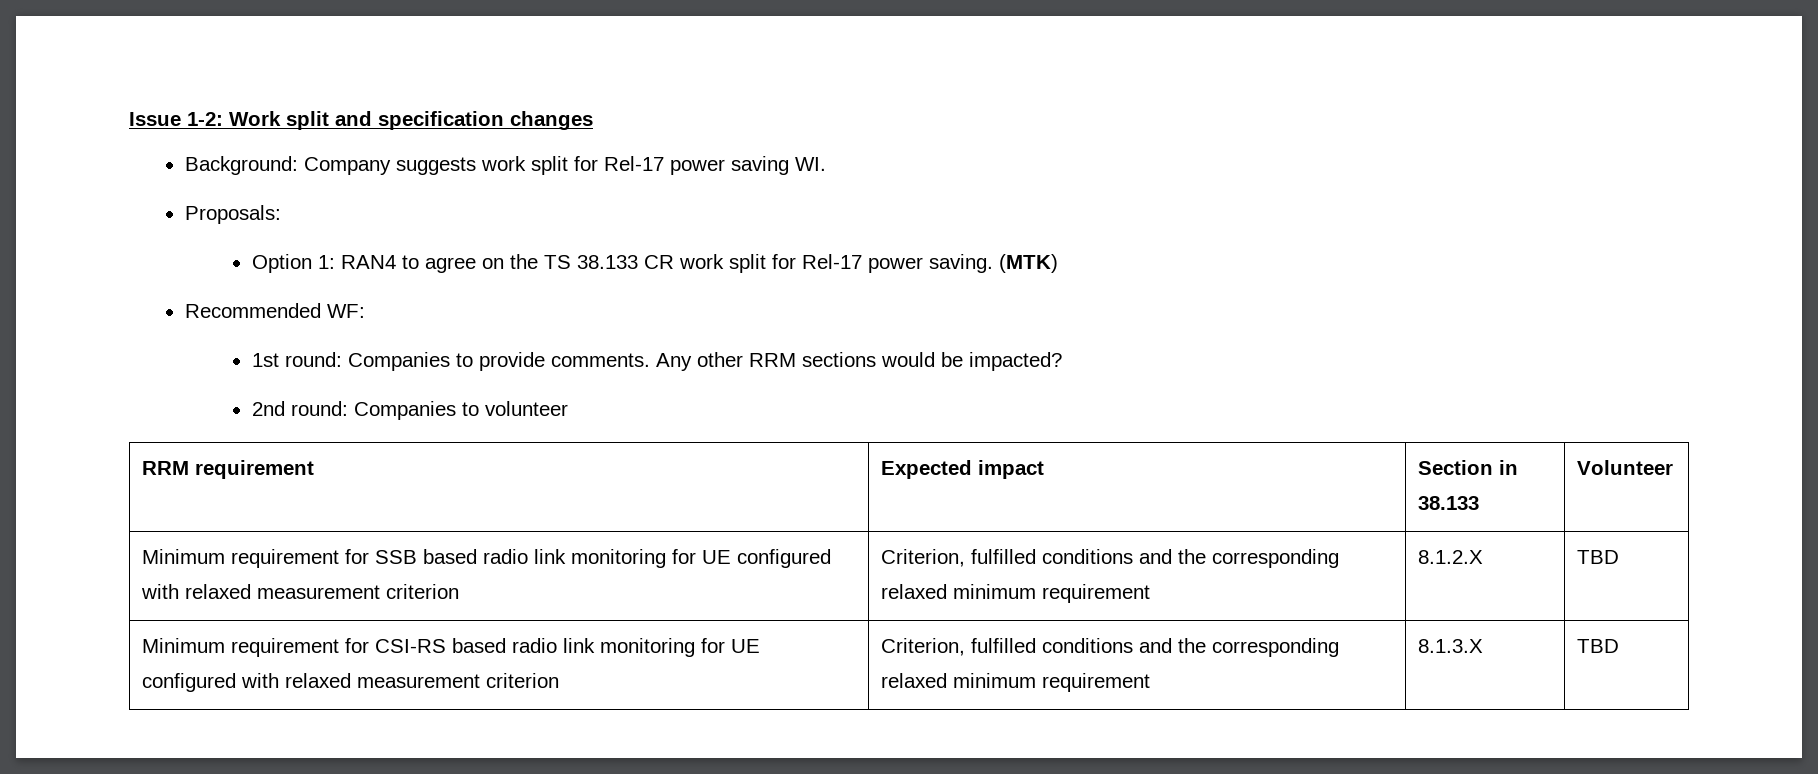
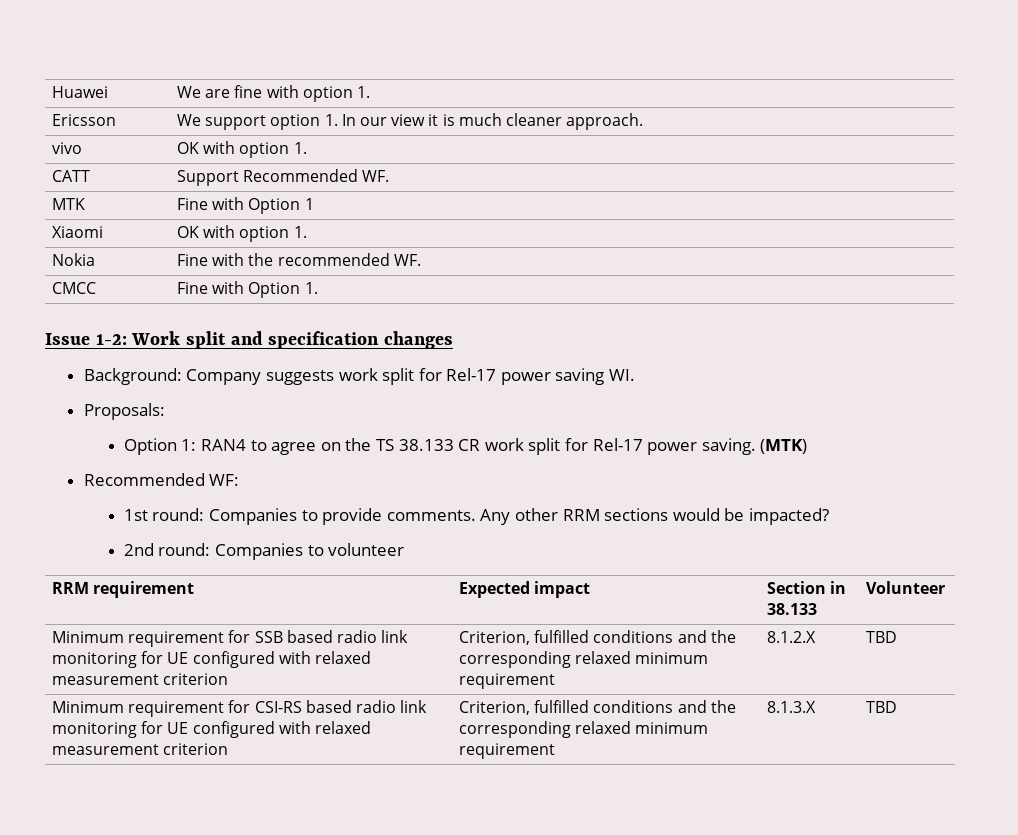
+ Huawei | We are fine with option 1.
+ Ericsson | We support option 1. In our view it is much cleaner approach.
+ vivo | OK with option 1.
+ CATT | Support Recommended WF.
+ MTK | Fine with Option 1
+ Xiaomi | OK with option 1.
+ Nokia | Fine with the recommended WF.
+ CMCC | Fine with Option 1.

